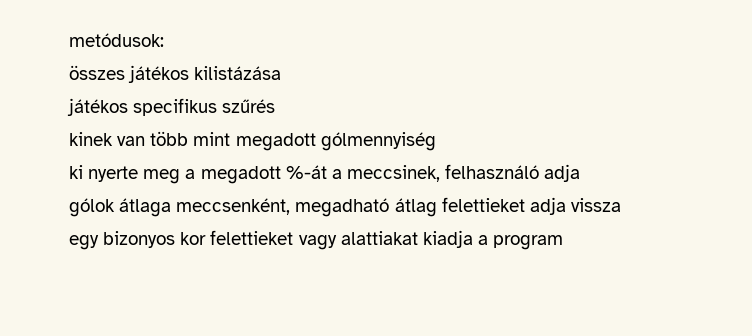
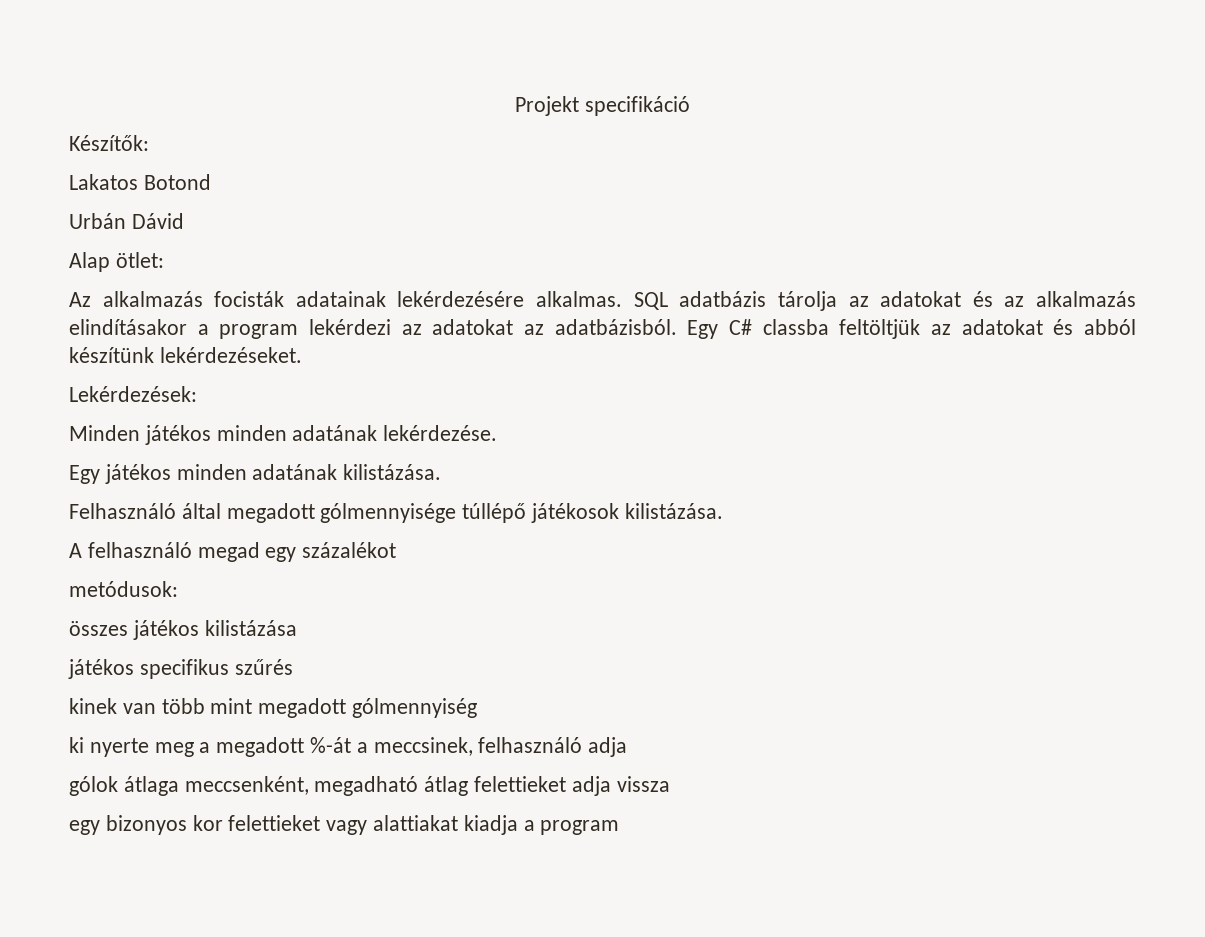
+ Projekt specifikáció
+ Készítők:
+ Lakatos Botond
+ Urbán Dávid
+ Alap ötlet:
+ Az alkalmazás focisták adatainak lekérdezésére alkalmas. SQL adatbázis tárolja az adatokat és az alkalmazás elindításakor a program lekérdezi az adatokat az adatbázisból. Egy C# classba feltöltjük az adatokat és abból készítünk lekérdezéseket.
+ Lekérdezések:
+ Minden játékos minden adatának lekérdezése.
+ Egy játékos minden adatának kilistázása.
+ Felhasználó által megadott gólmennyisége túllépő játékosok kilistázása.
+ A felhasználó megad egy százalékot

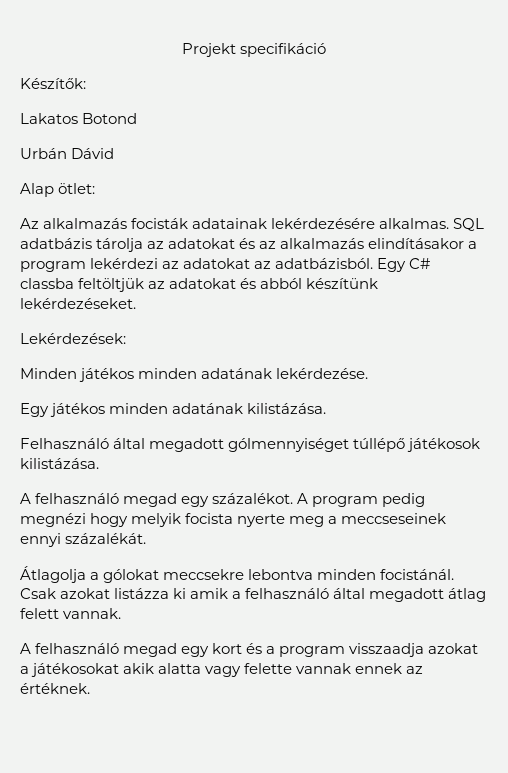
- Felhasználó által megadott gólmennyisége túllépő játékosok kilistázása.
+ Felhasználó által megadott gólmennyiséget túllépő játékosok kilistázása.
- A felhasználó megad egy százalékot
- metódusok:
- összes játékos kilistázása
- játékos specifikus szűrés
- kinek van több mint megadott gólmennyiség
- ki nyerte meg a megadott %-át a meccsinek, felhasználó adja
- gólok átlaga meccsenként, megadható átlag felettieket adja vissza
- egy bizonyos kor felettieket vagy alattiakat kiadja a program
+ A felhasználó megad egy százalékot. A program pedig megnézi hogy melyik focista nyerte meg a meccseseinek ennyi százalékát.
+ Átlagolja a gólokat meccsekre lebontva minden focistánál. Csak azokat listázza ki amik a felhasználó által megadott átlag felett vannak.
+ A felhasználó megad egy kort és a program visszaadja azokat a játékosokat akik alatta vagy felette vannak ennek az értéknek.

